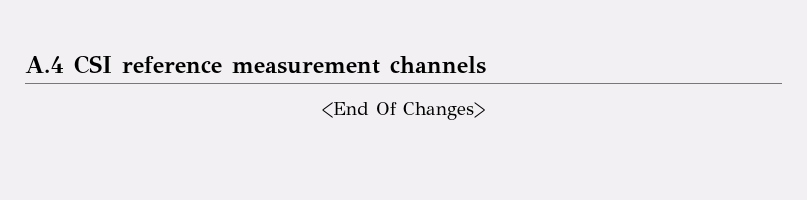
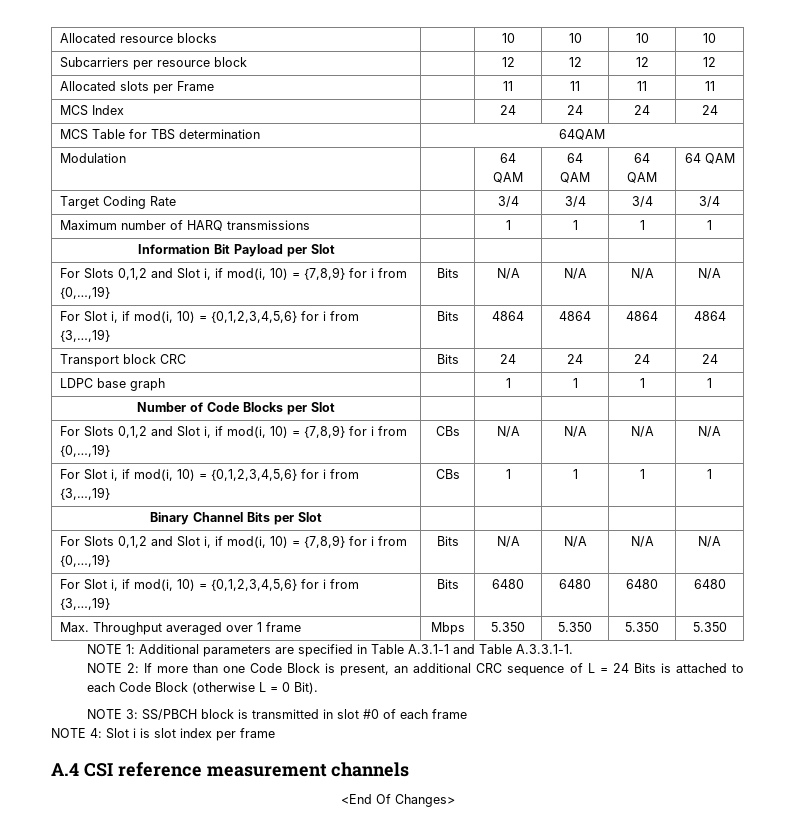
+ Allocated resource blocks | | 10 | 10 | 10 | 10
+ Subcarriers per resource block | | 12 | 12 | 12 | 12
+ Allocated slots per Frame | | 11 | 11 | 11 | 11
+ MCS Index | | 24 | 24 | 24 | 24
+ MCS Table for TBS determination | 64QAM
+ Modulation | | 64 QAM | 64 QAM | 64 QAM | 64 QAM
+ Target Coding Rate | | 3/4 | 3/4 | 3/4 | 3/4
+ Maximum number of HARQ transmissions | | 1 | 1 | 1 | 1
+ Information Bit Payload per Slot | | | | |
+ For Slots 0,1,2 and Slot i, if mod(i, 10) = {7,8,9} for i from {0,…,19} | Bits | N/A | N/A | N/A | N/A
+ For Slot i, if mod(i, 10) = {0,1,2,3,4,5,6} for i from {3,…,19} | Bits | 4864 | 4864 | 4864 | 4864
+ Transport block CRC | Bits | 24 | 24 | 24 | 24
+ LDPC base graph | | 1 | 1 | 1 | 1
+ Number of Code Blocks per Slot | | | | |
+ For Slots 0,1,2 and Slot i, if mod(i, 10) = {7,8,9} for i from {0,…,19} | CBs | N/A | N/A | N/A | N/A
+ For Slot i, if mod(i, 10) = {0,1,2,3,4,5,6} for i from {3,…,19} | CBs | 1 | 1 | 1 | 1
+ Binary Channel Bits per Slot | | | | |
+ For Slots 0,1,2 and Slot i, if mod(i, 10) = {7,8,9} for i from {0,…,19} | Bits | N/A | N/A | N/A | N/A
+ For Slot i, if mod(i, 10) = {0,1,2,3,4,5,6} for i from {3,…,19} | Bits | 6480 | 6480 | 6480 | 6480
+ Max. Throughput averaged over 1 frame | Mbps | 5.350 | 5.350 | 5.350 | 5.350
+ NOTE 1: Additional parameters are specified in Table A.3.1-1 and Table A.3.3.1-1.
+ NOTE 2: If more than one Code Block is present, an additional CRC sequence of L = 24 Bits is attached to each Code Block (otherwise L = 0 Bit).
+ NOTE 3: SS/PBCH block is transmitted in slot #0 of each frame
+ NOTE 4: Slot i is slot index per frame

